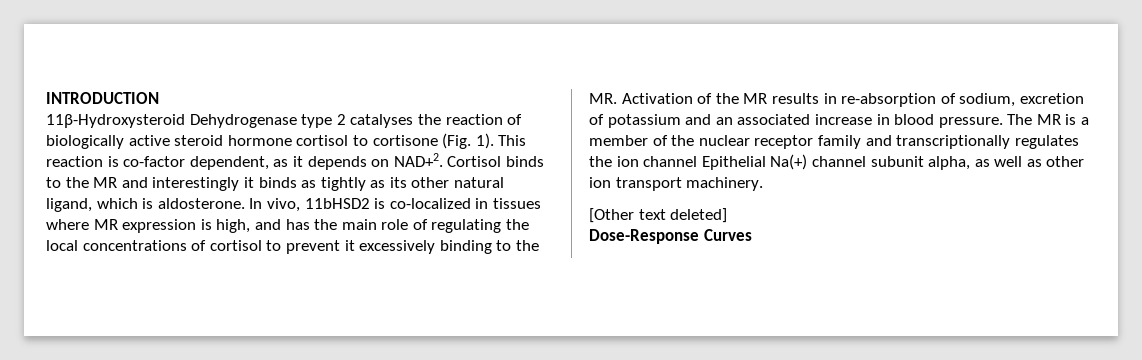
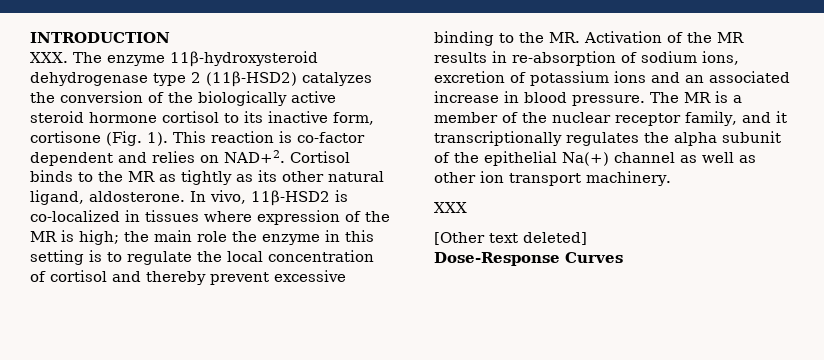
- 11β-Hydroxysteroid Dehydrogenase type 2 catalyses the reaction of biologically active steroid hormone cortisol to cortisone (Fig. 1).
+ XXX. The enzyme 11β-hydroxysteroid dehydrogenase type 2 (11β-HSD2) catalyzes the conversion of the biologically active steroid hormone cortisol to its inactive form, cortisone (Fig. 1).
- This reaction is co-factor dependent, as it depends on NAD+2.
+ This reaction is co-factor dependent and relies on NAD+2.
- Cortisol binds to the MR and interestingly it binds as tightly as its other natural ligand, which is aldosterone.
+ Cortisol binds to the MR as tightly as its other natural ligand, aldosterone.
- In vivo, 11bHSD2 is co-localized in tissues where MR expression is high, and has the main role of regulating the local concentrations of cortisol to prevent it excessively binding to the MR. Activation of the MR results in re-absorption of sodium, excretion of potassium and an associated increase in blood pressure.
+ In vivo, 11β-HSD2 is co-localized in tissues where expression of the MR is high; the main role the enzyme in this setting is to regulate the local concentration of cortisol and thereby prevent excessive binding to the MR. Activation of the MR results in re-absorption of sodium ions, excretion of potassium ions and an associated increase in blood pressure.
- The MR is a member of the nuclear receptor family and transcriptionally regulates the ion channel Epithelial Na(+) channel subunit alpha, as well as other ion transport machinery.
+ The MR is a member of the nuclear receptor family, and it transcriptionally regulates the alpha subunit of the epithelial Na(+) channel as well as other ion transport machinery.
+ XXX

